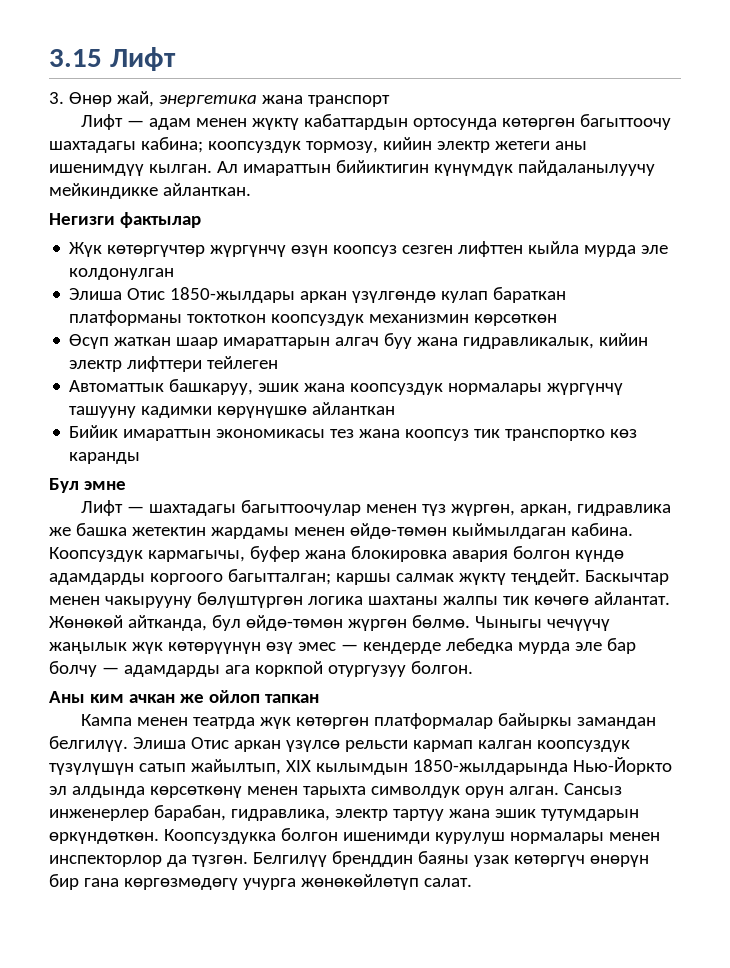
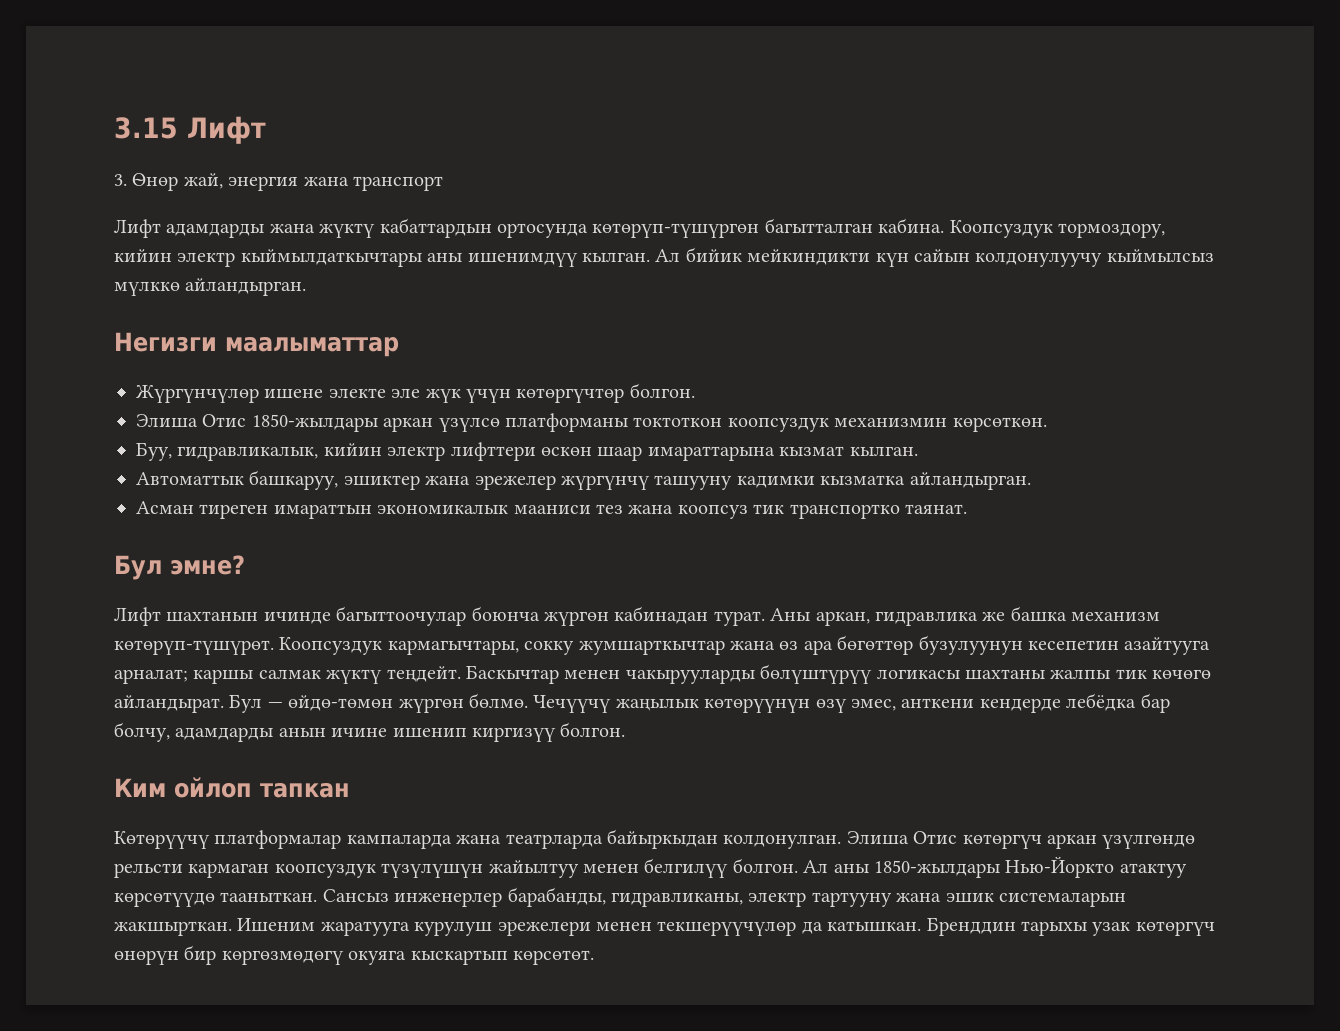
- 3. Өнөр жай, энергетика жана транспорт
+ 3. Өнөр жай, энергия жана транспорт
- Лифт — адам менен жүктү кабаттардын ортосунда көтөргөн багыттоочу шахтадагы кабина; коопсуздук тормозу, кийин электр жетеги аны ишенимдүү кылган.
+ Лифт адамдарды жана жүктү кабаттардын ортосунда көтөрүп-түшүргөн багытталган кабина. Коопсуздук тормоздору, кийин электр кыймылдаткычтары аны ишенимдүү кылган.
- Ал имараттын бийиктигин күнүмдүк пайдаланылуучу мейкиндикке айланткан.
- Негизги фактылар
- Жүк көтөргүчтөр жүргүнчү өзүн коопсуз сезген лифттен кыйла мурда эле колдонулган
+ Ал бийик мейкиндикти күн сайын колдонулуучу кыймылсыз мүлккө айландырган.
+ Негизги маалыматтар
+ Жүргүнчүлөр ишене электе эле жүк үчүн көтөргүчтөр болгон.
- Элиша Отис 1850-жылдары аркан үзүлгөндө кулап бараткан платформаны токтоткон коопсуздук механизмин көрсөткөн
- Өсүп жаткан шаар имараттарын алгач буу жана гидравликалык, кийин электр лифттери тейлеген
- Автоматтык башкаруу, эшик жана коопсуздук нормалары жүргүнчү ташууну кадимки көрүнүшкө айланткан
- Бийик имараттын экономикасы тез жана коопсуз тик транспортко көз каранды
- Бул эмне
- Лифт — шахтадагы багыттоочулар менен түз жүргөн, аркан, гидравлика же башка жетектин жардамы менен өйдө-төмөн кыймылдаган кабина. Коопсуздук кармагычы, буфер жана блокировка авария болгон күндө адамдарды коргоого багытталган; каршы салмак жүктү теңдейт.
+ Элиша Отис 1850-жылдары аркан үзүлсө платформаны токтоткон коопсуздук механизмин көрсөткөн.
+ Буу, гидравликалык, кийин электр лифттери өскөн шаар имараттарына кызмат кылган.
+ Автоматтык башкаруу, эшиктер жана эрежелер жүргүнчү ташууну кадимки кызматка айландырган.
+ Асман тиреген имараттын экономикалык мааниси тез жана коопсуз тик транспортко таянат.
+ Бул эмне?
+ Лифт шахтанын ичинде багыттоочулар боюнча жүргөн кабинадан турат. Аны аркан, гидравлика же башка механизм көтөрүп-түшүрөт. Коопсуздук кармагычтары, сокку жумшарткычтар жана өз ара бөгөттөр бузулуунун кесепетин азайтууга арналат; каршы салмак жүктү теңдейт.
- Баскычтар менен чакырууну бөлүштүргөн логика шахтаны жалпы тик көчөгө айлантат. Жөнөкөй айтканда, бул өйдө-төмөн жүргөн бөлмө. Чыныгы чечүүчү жаңылык жүк көтөрүүнүн өзү эмес — кендерде лебедка мурда эле бар болчу — адамдарды ага коркпой отургузуу болгон.
- Аны ким ачкан же ойлоп тапкан
- Кампа менен театрда жүк көтөргөн платформалар байыркы замандан белгилүү. Элиша Отис аркан үзүлсө рельсти кармап калган коопсуздук түзүлүшүн сатып жайылтып, XIX кылымдын 1850-жылдарында Нью-Йоркто эл алдында көрсөткөнү менен тарыхта символдук орун алган. Сансыз инженерлер барабан, гидравлика, электр тартуу жана эшик тутумдарын өркүндөткөн. Коопсуздукка болгон ишенимди курулуш нормалары менен инспекторлор да түзгөн. Белгилүү бренддин баяны узак көтөргүч өнөрүн бир гана көргөзмөдөгү учурга жөнөкөйлөтүп салат.
+ Баскычтар менен чакырууларды бөлүштүрүү логикасы шахтаны жалпы тик көчөгө айландырат. Бул — өйдө-төмөн жүргөн бөлмө. Чечүүчү жаңылык көтөрүүнүн өзү эмес, анткени кендерде лебёдка бар болчу, адамдарды анын ичине ишенип киргизүү болгон.
+ Ким ойлоп тапкан
+ Көтөрүүчү платформалар кампаларда жана театрларда байыркыдан колдонулган. Элиша Отис көтөргүч аркан үзүлгөндө рельсти кармаган коопсуздук түзүлүшүн жайылтуу менен белгилүү болгон. Ал аны 1850-жылдары Нью-Йоркто атактуу көрсөтүүдө тааныткан. Сансыз инженерлер барабанды, гидравликаны, электр тартууну жана эшик системаларын жакшырткан. Ишеним жаратууга курулуш эрежелери менен текшерүүчүлөр да катышкан. Бренддин тарыхы узак көтөргүч өнөрүн бир көргөзмөдөгү окуяга кыскартып көрсөтөт.

